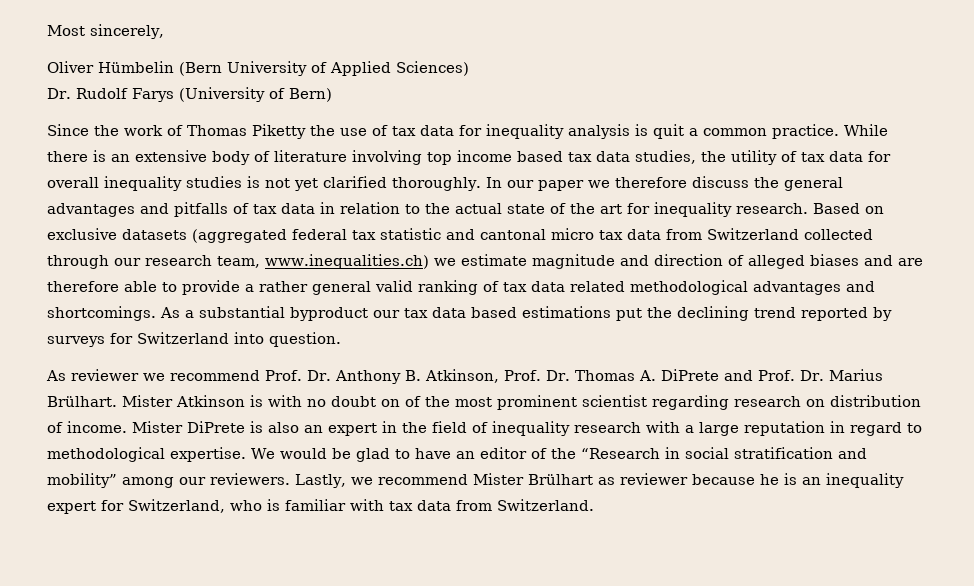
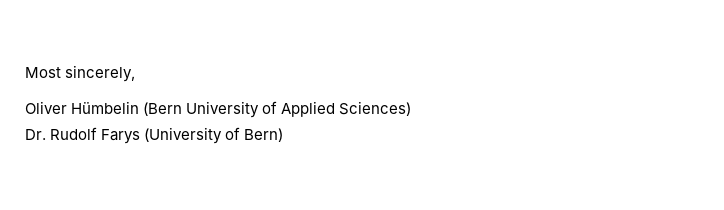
- Since the work of Thomas Piketty the use of tax data for inequality analysis is quit a common practice. While there is an extensive body of literature involving top income based tax data studies, the utility of tax data for overall inequality studies is not yet clarified thoroughly. In our paper we therefore discuss the general advantages and pitfalls of tax data in relation to the actual state of the art for inequality research. Based on exclusive datasets (aggregated federal tax statistic and cantonal micro tax data from Switzerland collected through our research team, www.inequalities.ch) we estimate magnitude and direction of alleged biases and are therefore able to provide a rather general valid ranking of tax data related methodological advantages and shortcomings. As a substantial byproduct our tax data based estimations put the declining trend reported by surveys for Switzerland into question.
- As reviewer we recommend Prof. Dr. Anthony B. Atkinson, Prof. Dr. Thomas A. DiPrete and Prof. Dr. Marius Brülhart. Mister Atkinson is with no doubt on of the most prominent scientist regarding research on distribution of income. Mister DiPrete is also an expert in the field of inequality research with a large reputation in regard to methodological expertise. We would be glad to have an editor of the “Research in social stratification and mobility” among our reviewers. Lastly, we recommend Mister Brülhart as reviewer because he is an inequality expert for Switzerland, who is familiar with tax data from Switzerland.

